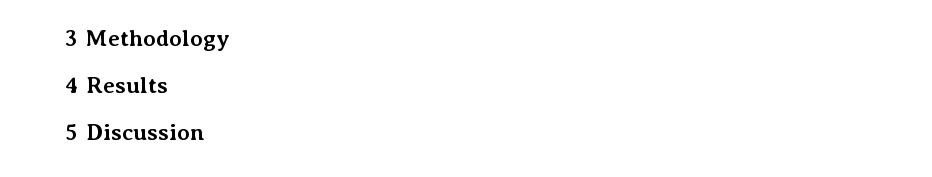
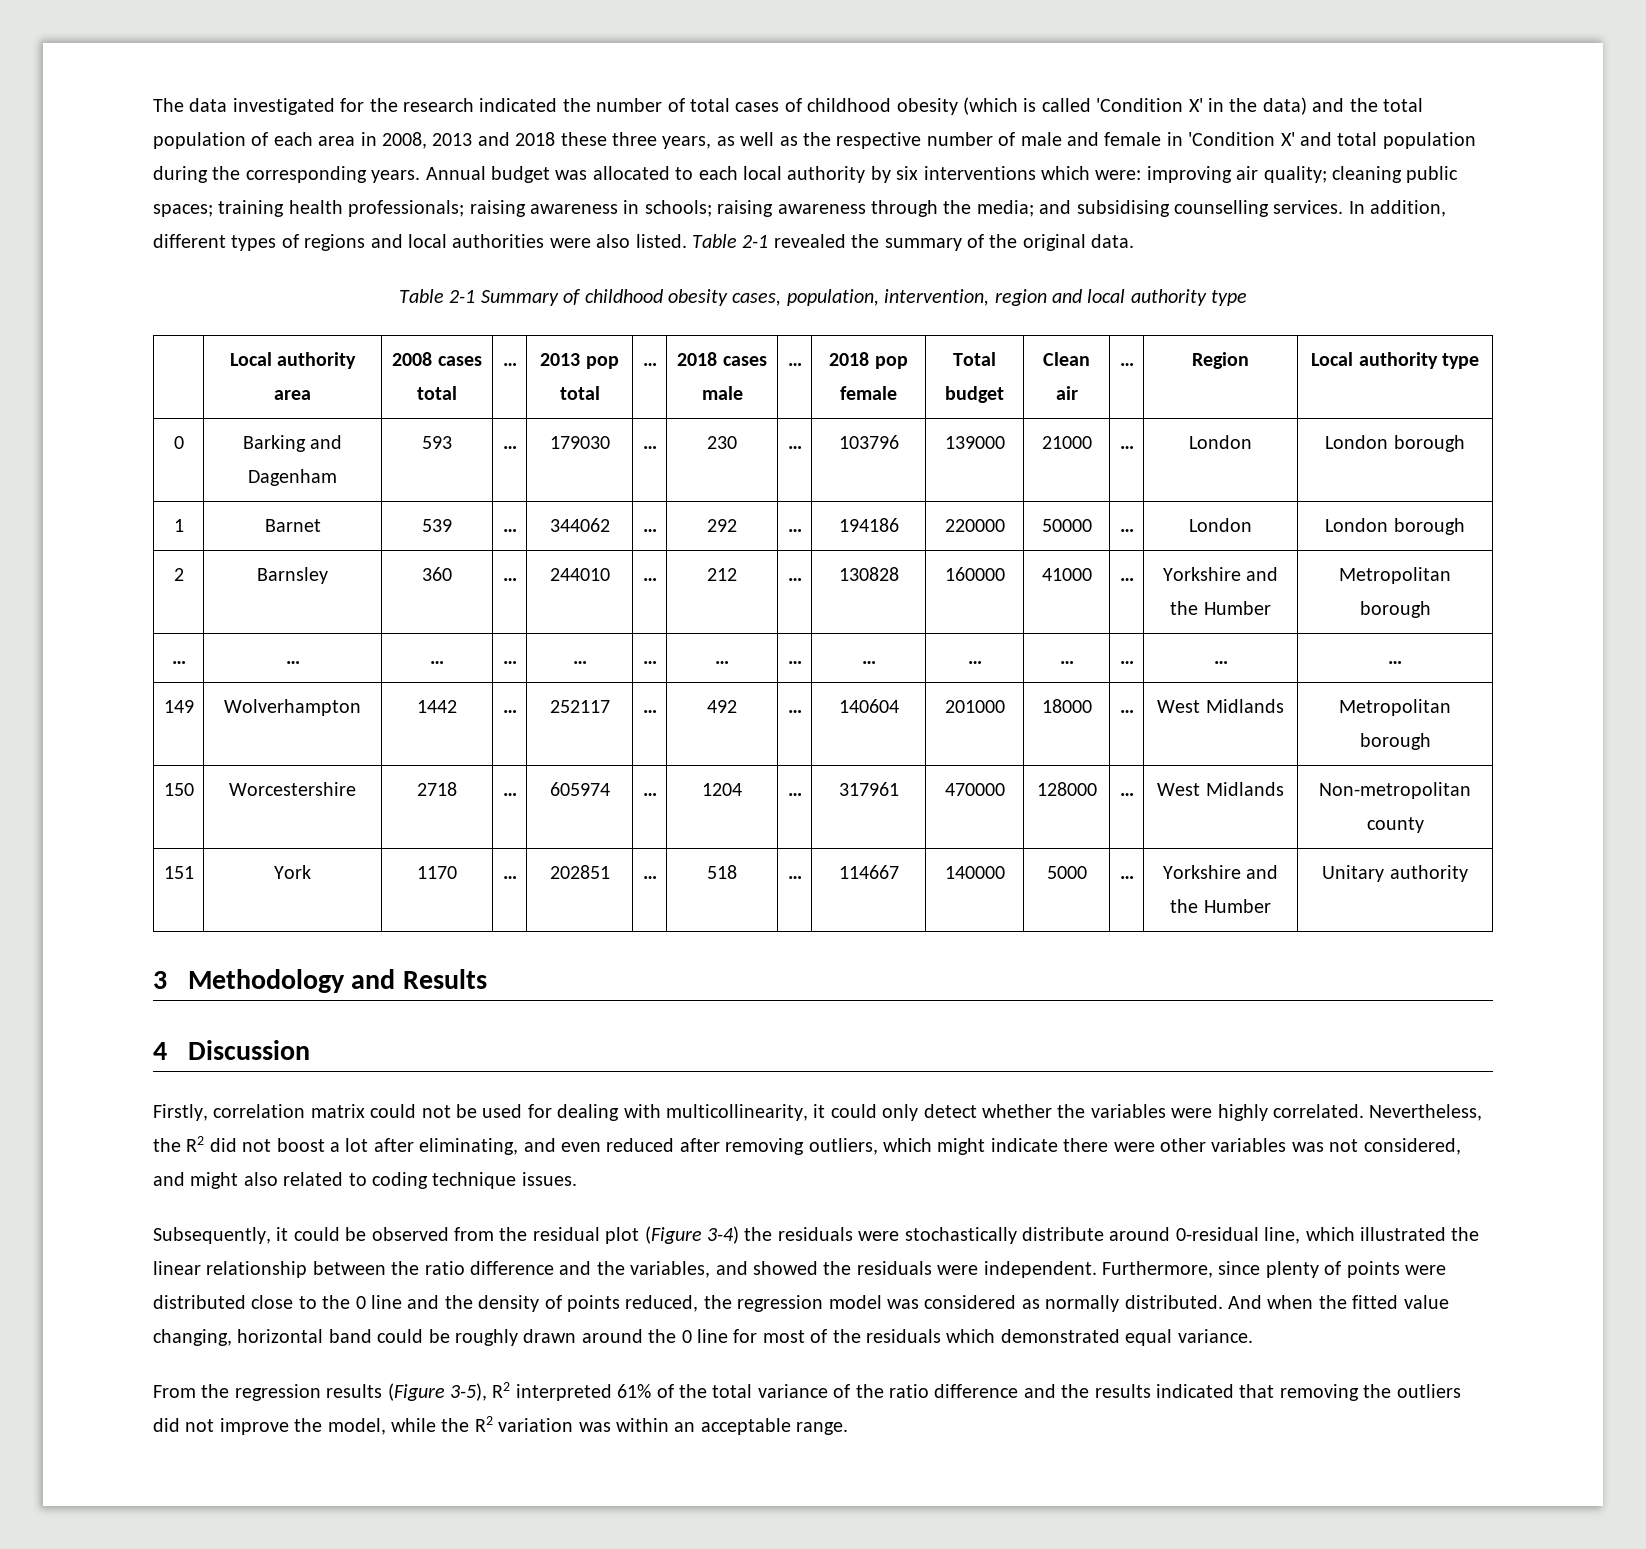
+ The data investigated for the research indicated the number of total cases of childhood obesity (which is called 'Condition X' in the data) and the total population of each area in 2008, 2013 and 2018 these three years, as well as the respective number of male and female in 'Condition X' and total population during the corresponding years. Annual budget was allocated to each local authority by six interventions which were: improving air quality; cleaning public spaces; training health professionals; raising awareness in schools; raising awareness through the media; and subsidising counselling services. In addition, different types of regions and local authorities were also listed. Table 2-1 revealed the summary of the original data.
+ Table 2-1 Summary of childhood obesity cases, population, intervention, region and local authority type
+ | Local authority area | 2008 cases total | … | 2013 pop total | … | 2018 cases male | … | 2018 pop female | Total budget | Clean air | … | Region | Local authority type
+ 0 | Barking and Dagenham | 593 | … | 179030 | … | 230 | … | 103796 | 139000 | 21000 | … | London | London borough
+ 1 | Barnet | 539 | … | 344062 | … | 292 | … | 194186 | 220000 | 50000 | … | London | London borough
+ 2 | Barnsley | 360 | … | 244010 | … | 212 | … | 130828 | 160000 | 41000 | … | Yorkshire and the Humber | Metropolitan borough
+ … | … | … | … | … | … | … | … | … | … | … | … | … | …
+ 149 | Wolverhampton | 1442 | … | 252117 | … | 492 | … | 140604 | 201000 | 18000 | … | West Midlands | Metropolitan borough
+ 150 | Worcestershire | 2718 | … | 605974 | … | 1204 | … | 317961 | 470000 | 128000 | … | West Midlands | Non-metropolitan county
+ 151 | York | 1170 | … | 202851 | … | 518 | … | 114667 | 140000 | 5000 | … | Yorkshire and the Humber | Unitary authority
- 3 Methodology
- 4 Results
+ 3 Methodology and Results
- 5 Discussion
+ 4 Discussion
+ Firstly, correlation matrix could not be used for dealing with multicollinearity, it could only detect whether the variables were highly correlated. Nevertheless, the R2 did not boost a lot after eliminating, and even reduced after removing outliers, which might indicate there were other variables was not considered, and might also related to coding technique issues.
+ Subsequently, it could be observed from the residual plot (Figure 3-4) the residuals were stochastically distribute around 0-residual line, which illustrated the linear relationship between the ratio difference and the variables, and showed the residuals were independent. Furthermore, since plenty of points were distributed close to the 0 line and the density of points reduced, the regression model was considered as normally distributed. And when the fitted value changing, horizontal band could be roughly drawn around the 0 line for most of the residuals which demonstrated equal variance.
+ From the regression results (Figure 3-5), R2 interpreted 61% of the total variance of the ratio difference and the results indicated that removing the outliers did not improve the model, while the R2 variation was within an acceptable range.

